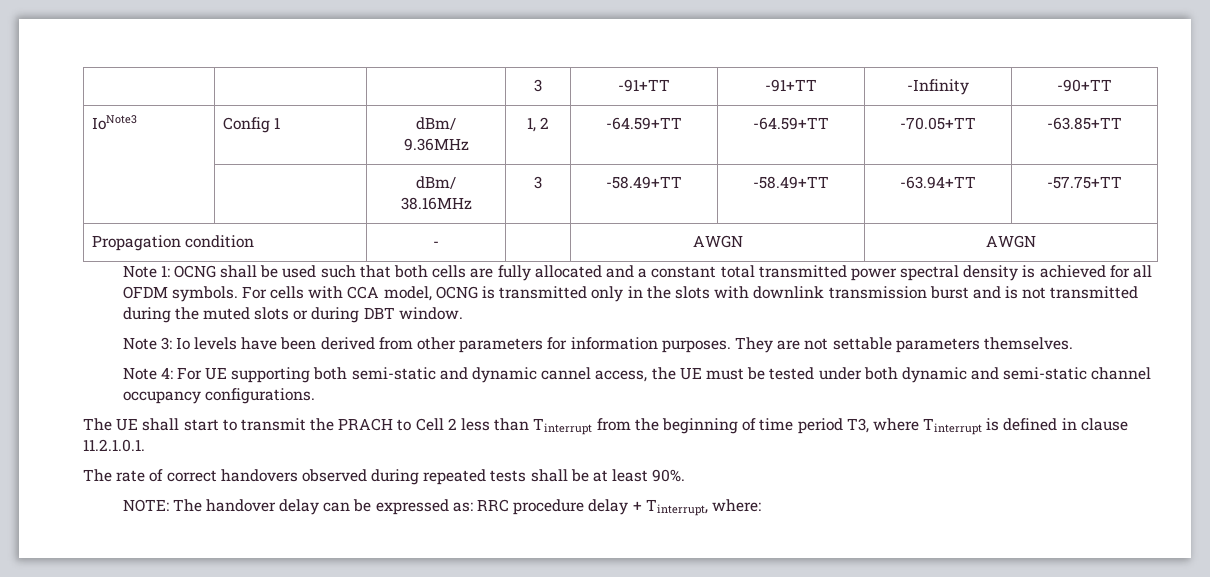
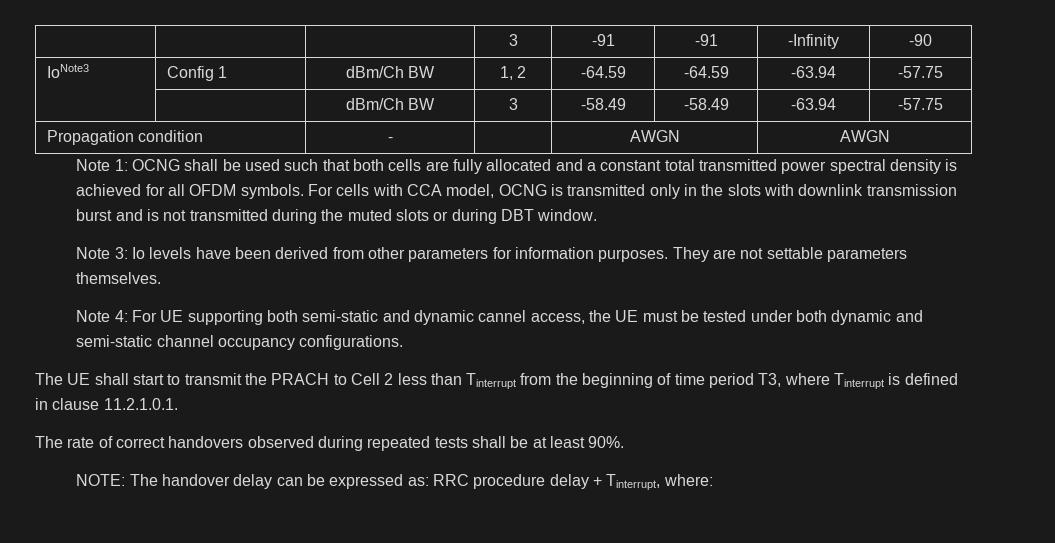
- | | | 3 | -91+TT | -91+TT | -Infinity | -90+TT
+ | | | 3 | -91 | -91 | -Infinity | -90
- IoNote3 | Config 1 | dBm/
- 9.36MHz | 1, 2 | -64.59+TT | -64.59+TT | -70.05+TT | -63.85+TT
- | | dBm/
- 38.16MHz | 3 | -58.49+TT | -58.49+TT | -63.94+TT | -57.75+TT
+ IoNote3 | Config 1 | dBm/Ch BW | 1, 2 | -64.59 | -64.59 | -63.94 | -57.75
+ | | dBm/Ch BW | 3 | -58.49 | -58.49 | -63.94 | -57.75

